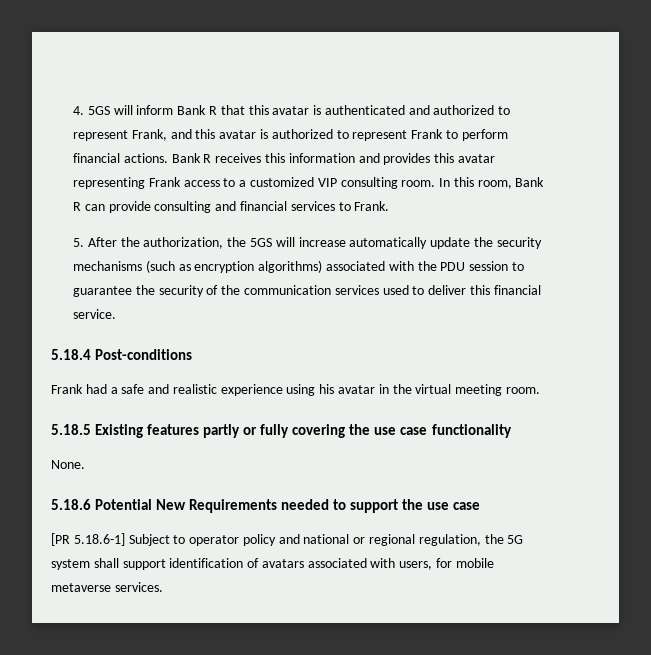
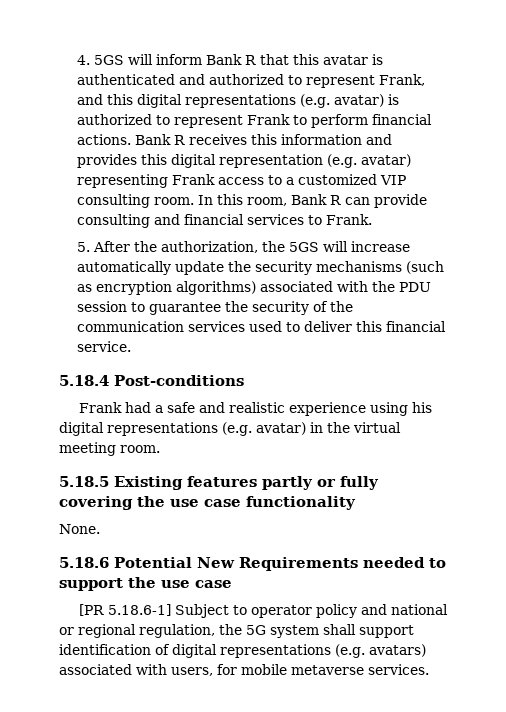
- 4. 5GS will inform Bank R that this avatar is authenticated and authorized to represent Frank, and this avatar is authorized to represent Frank to perform financial actions.
+ 4. 5GS will inform Bank R that this avatar is authenticated and authorized to represent Frank, and this digital representations (e.g. avatar) is authorized to represent Frank to perform financial actions.
- Bank R receives this information and provides this avatar representing Frank access to a customized VIP consulting room.
+ Bank R receives this information and provides this digital representation (e.g. avatar) representing Frank access to a customized VIP consulting room.
- Frank had a safe and realistic experience using his avatar in the virtual meeting room.
+ Frank had a safe and realistic experience using his digital representations (e.g. avatar) in the virtual meeting room.
- [PR 5.18.6-1] Subject to operator policy and national or regional regulation, the 5G system shall support identification of avatars associated with users, for mobile metaverse services.
+ [PR 5.18.6-1] Subject to operator policy and national or regional regulation, the 5G system shall support identification of digital representations (e.g. avatars) associated with users, for mobile metaverse services.

